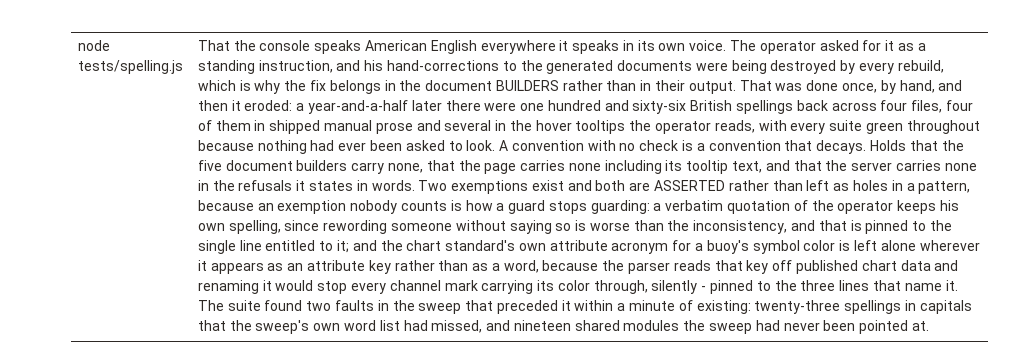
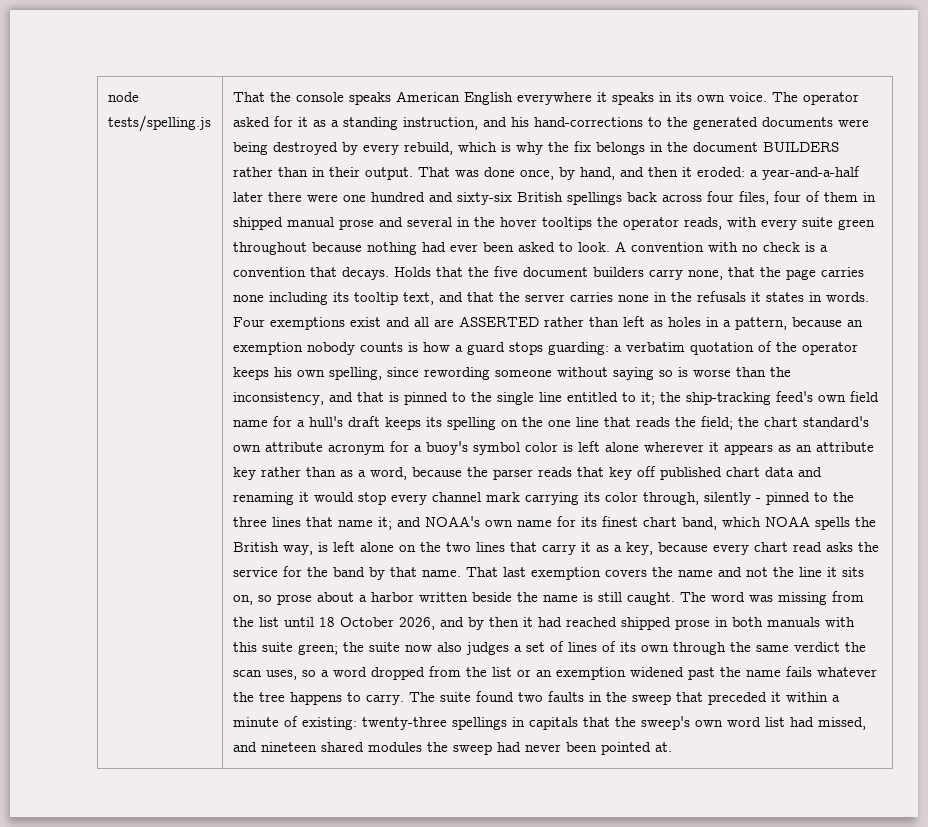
- Two exemptions exist and both are ASSERTED rather than left as holes in a pattern, because an exemption nobody counts is how a guard stops guarding:
+ Four exemptions exist and all are ASSERTED rather than left as holes in a pattern, because an exemption nobody counts is how a guard stops guarding:
- and the chart standard's own attribute acronym for a buoy's symbol color is left alone wherever it appears as an attribute key rather than as a word, because the parser reads that key off published chart data and renaming it would stop every channel mark carrying its color through, silently - pinned to the three lines that name it.
+ the ship-tracking feed's own field name for a hull's draft keeps its spelling on the one line that reads the field; the chart standard's own attribute acronym for a buoy's symbol color is left alone wherever it appears as an attribute key rather than as a word, because the parser reads that key off published chart data and renaming it would stop every channel mark carrying its color through, silently - pinned to the three lines that name it; and NOAA's own name for its finest chart band, which NOAA spells the British way, is left alone on the two lines that carry it as a key, because every chart read asks the service for the band by that name. That last exemption covers the name and not the line it sits on, so prose about a harbor written beside the name is still caught. The word was missing from the list until 18 October 2026, and by then it had reached shipped prose in both manuals with this suite green; the suite now also judges a set of lines of its own through the same verdict the scan uses, so a word dropped from the list or an exemption widened past the name fails whatever the tree happens to carry.

